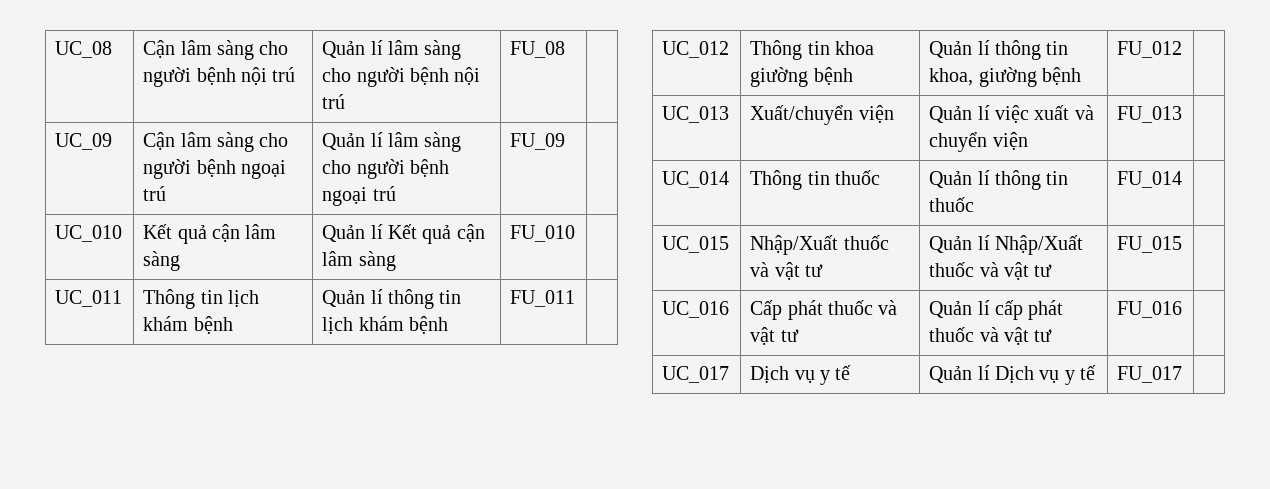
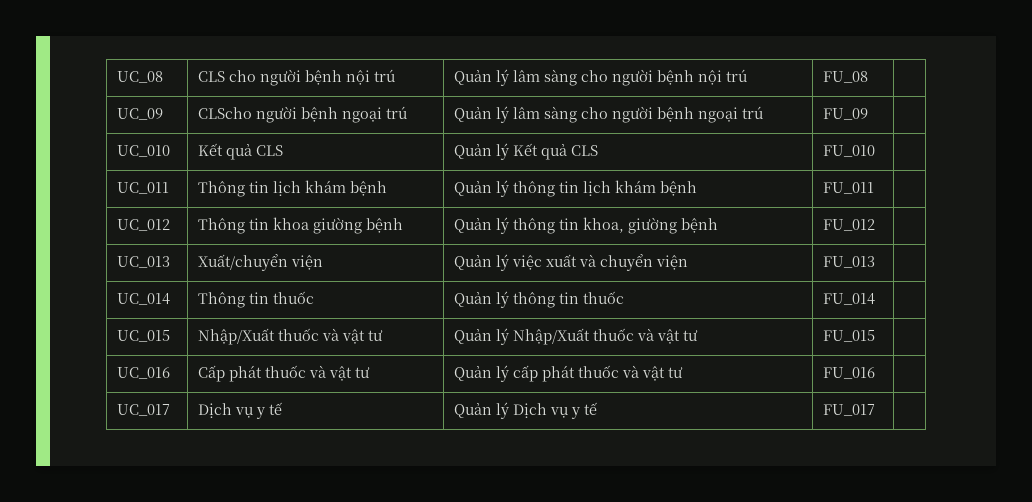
- UC_08 | Cận lâm sàng cho người bệnh nội trú | Quản lí lâm sàng cho người bệnh nội trú | FU_08 |
+ UC_08 | CLS cho người bệnh nội trú | Quản lý lâm sàng cho người bệnh nội trú | FU_08 |
- UC_09 | Cận lâm sàng cho người bệnh ngoại trú | Quản lí lâm sàng cho người bệnh ngoại trú | FU_09 |
+ UC_09 | CLScho người bệnh ngoại trú | Quản lý lâm sàng cho người bệnh ngoại trú | FU_09 |
- UC_010 | Kết quả cận lâm sàng | Quản lí Kết quả cận lâm sàng | FU_010 |
+ UC_010 | Kết quả CLS | Quản lý Kết quả CLS | FU_010 |
- UC_011 | Thông tin lịch khám bệnh | Quản lí thông tin lịch khám bệnh | FU_011 |
+ UC_011 | Thông tin lịch khám bệnh | Quản lý thông tin lịch khám bệnh | FU_011 |
- UC_012 | Thông tin khoa giường bệnh | Quản lí thông tin khoa, giường bệnh | FU_012 |
+ UC_012 | Thông tin khoa giường bệnh | Quản lý thông tin khoa, giường bệnh | FU_012 |
- UC_013 | Xuất/chuyển viện | Quản lí việc xuất và chuyển viện | FU_013 |
+ UC_013 | Xuất/chuyển viện | Quản lý việc xuất và chuyển viện | FU_013 |
- UC_014 | Thông tin thuốc | Quản lí thông tin thuốc | FU_014 |
+ UC_014 | Thông tin thuốc | Quản lý thông tin thuốc | FU_014 |
- UC_015 | Nhập/Xuất thuốc và vật tư | Quản lí Nhập/Xuất thuốc và vật tư | FU_015 |
+ UC_015 | Nhập/Xuất thuốc và vật tư | Quản lý Nhập/Xuất thuốc và vật tư | FU_015 |
- UC_016 | Cấp phát thuốc và vật tư | Quản lí cấp phát thuốc và vật tư | FU_016 |
+ UC_016 | Cấp phát thuốc và vật tư | Quản lý cấp phát thuốc và vật tư | FU_016 |
- UC_017 | Dịch vụ y tế | Quản lí Dịch vụ y tế | FU_017 |
+ UC_017 | Dịch vụ y tế | Quản lý Dịch vụ y tế | FU_017 |

